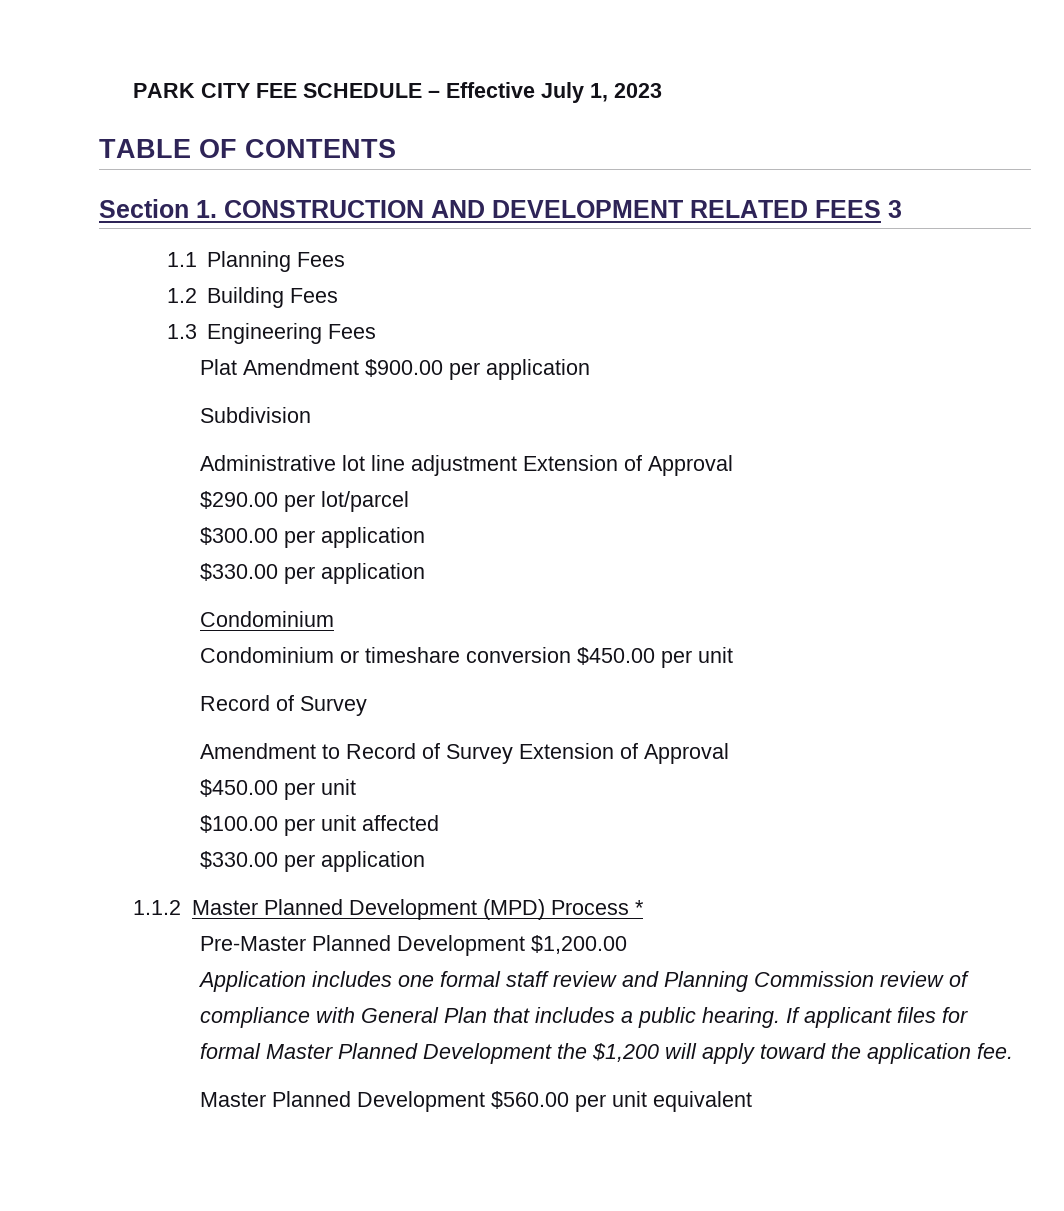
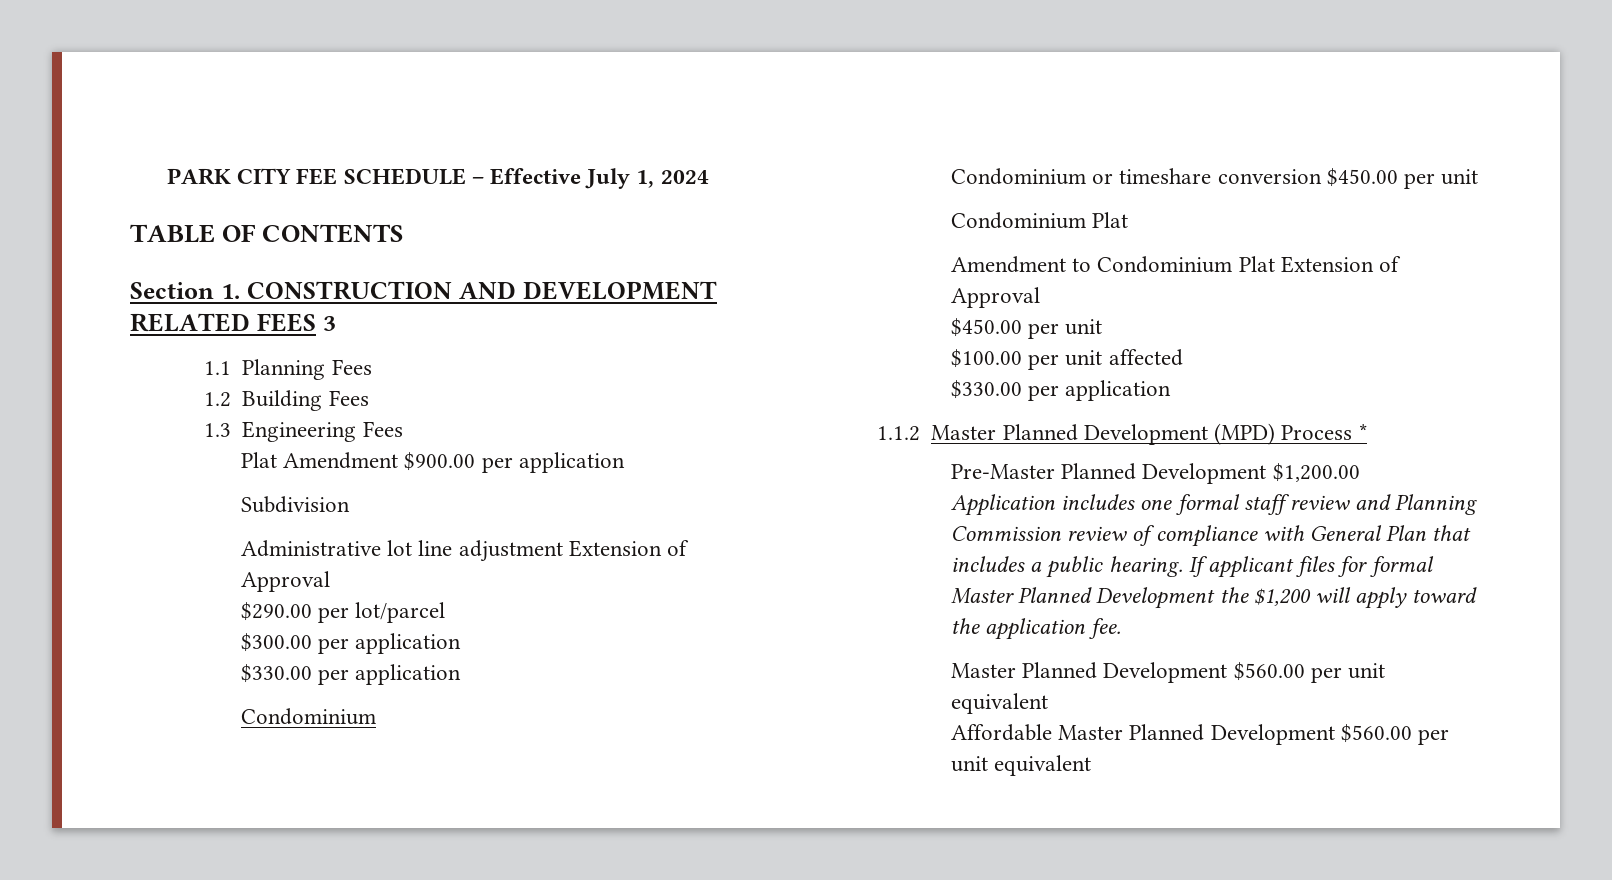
- PARK CITY FEE SCHEDULE – Effective July 1, 2023
+ PARK CITY FEE SCHEDULE – Effective July 1, 2024
  Condominium or timeshare conversion $450.00 per unit
- Record of Survey
+ Condominium Plat
- Amendment to Record of Survey Extension of Approval
+ Amendment to Condominium Plat Extension of Approval
+ Affordable Master Planned Development $560.00 per unit equivalent

